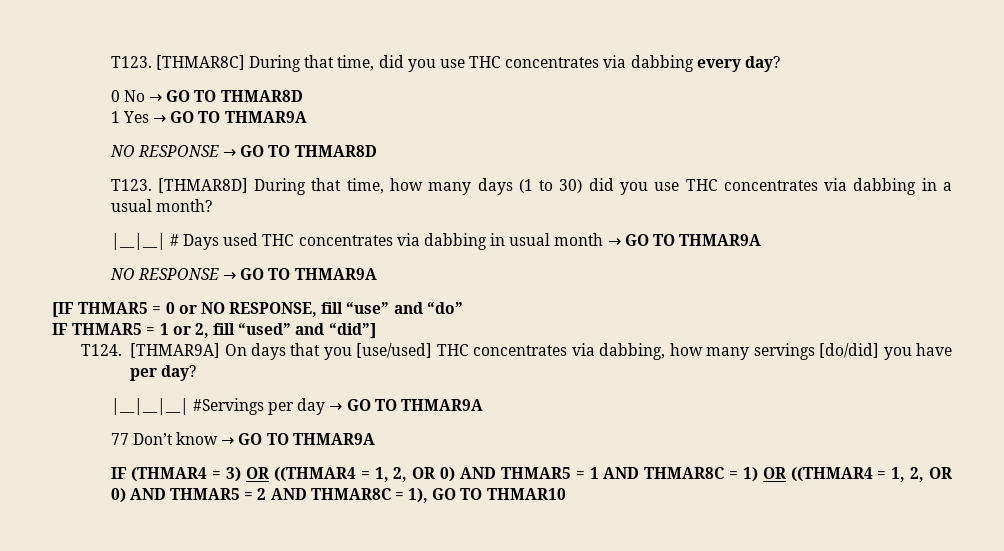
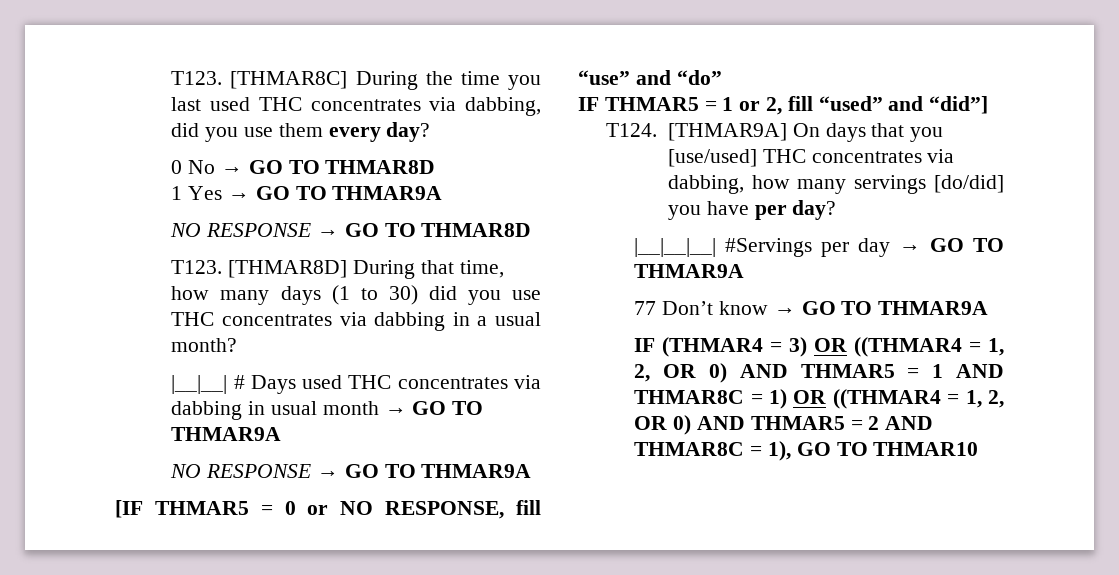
- [THMAR8C] During that time, did you use THC concentrates via dabbing every day?
+ [THMAR8C] During the time you last used THC concentrates via dabbing, did you use them every day?

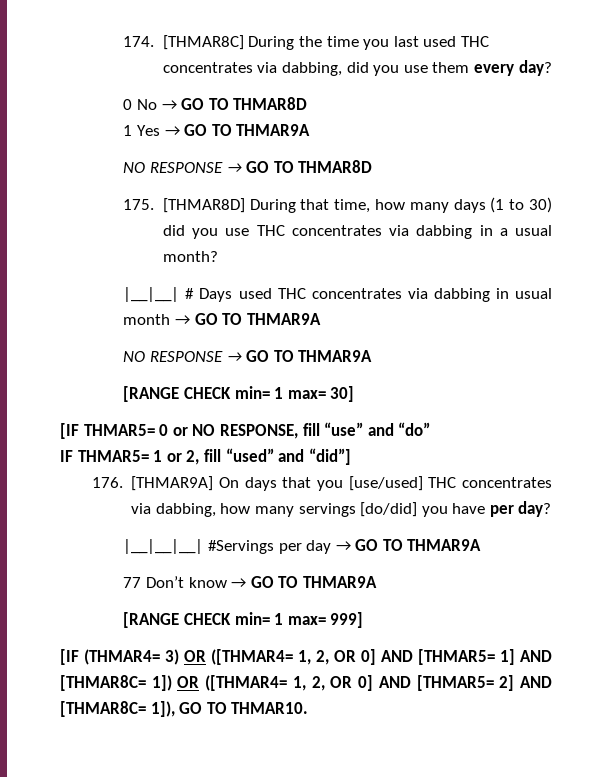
- T123. [THMAR8C] During the time you last used THC concentrates via dabbing, did you use them every day?
+ 174. [THMAR8C] During the time you last used THC concentrates via dabbing, did you use them every day?
- T123. [THMAR8D] During that time, how many days (1 to 30) did you use THC concentrates via dabbing in a usual month?
+ 175. [THMAR8D] During that time, how many days (1 to 30) did you use THC concentrates via dabbing in a usual month?
- [IF THMAR5 = 0 or NO RESPONSE, fill “use” and “do”
+ [RANGE CHECK min= 1 max= 30]
+ [IF THMAR5= 0 or NO RESPONSE, fill “use” and “do”
- IF THMAR5 = 1 or 2, fill “used” and “did”]
+ IF THMAR5= 1 or 2, fill “used” and “did”]
- T124. [THMAR9A] On days that you [use/used] THC concentrates via dabbing, how many servings [do/did] you have per day?
+ 176. [THMAR9A] On days that you [use/used] THC concentrates via dabbing, how many servings [do/did] you have per day?
- IF (THMAR4 = 3) OR ((THMAR4 = 1, 2, OR 0) AND THMAR5 = 1 AND THMAR8C = 1) OR ((THMAR4 = 1, 2, OR 0) AND THMAR5 = 2 AND THMAR8C = 1), GO TO THMAR10
+ [RANGE CHECK min= 1 max= 999]
+ [IF (THMAR4= 3) OR ([THMAR4= 1, 2, OR 0] AND [THMAR5= 1] AND [THMAR8C= 1]) OR ([THMAR4= 1, 2, OR 0] AND [THMAR5= 2] AND [THMAR8C= 1]), GO TO THMAR10.

